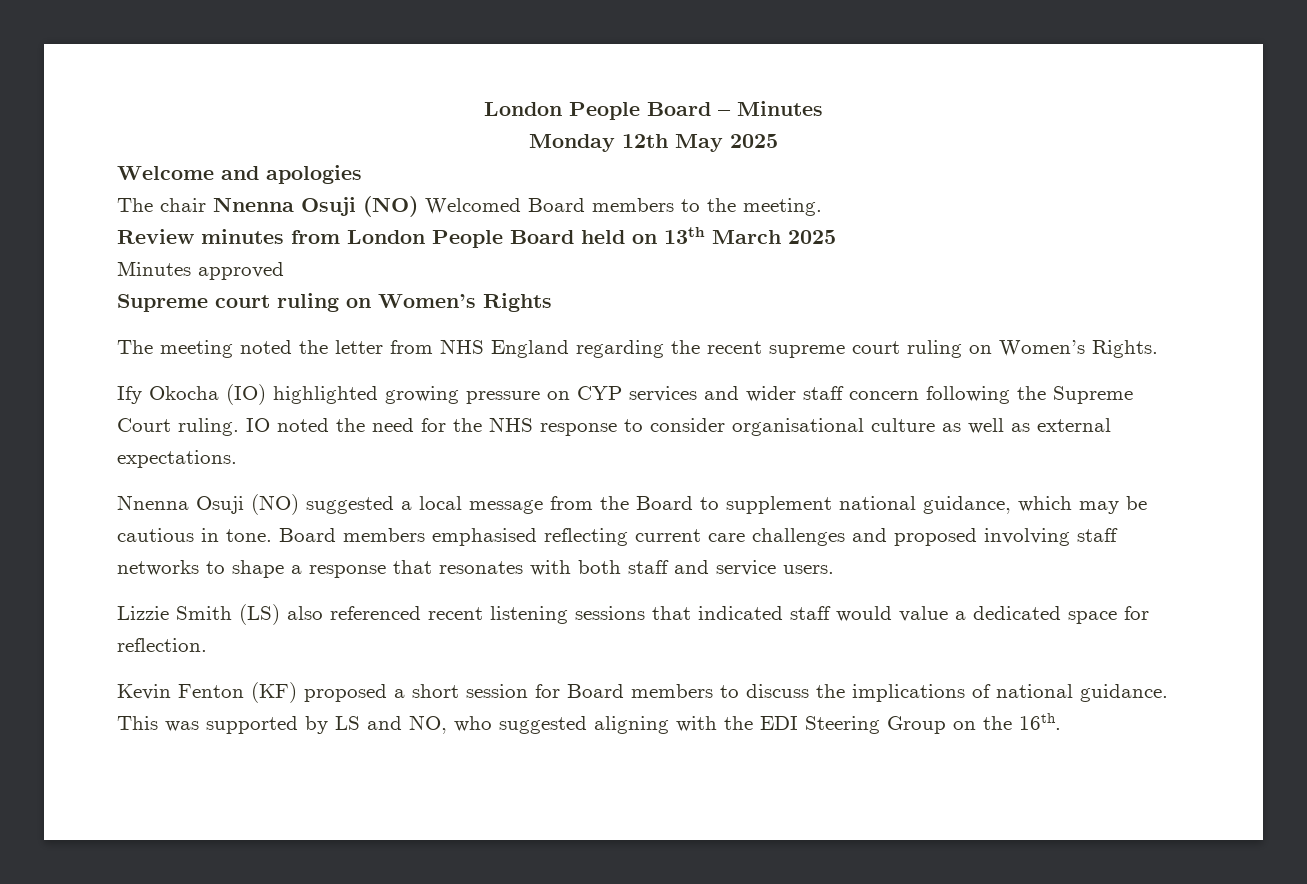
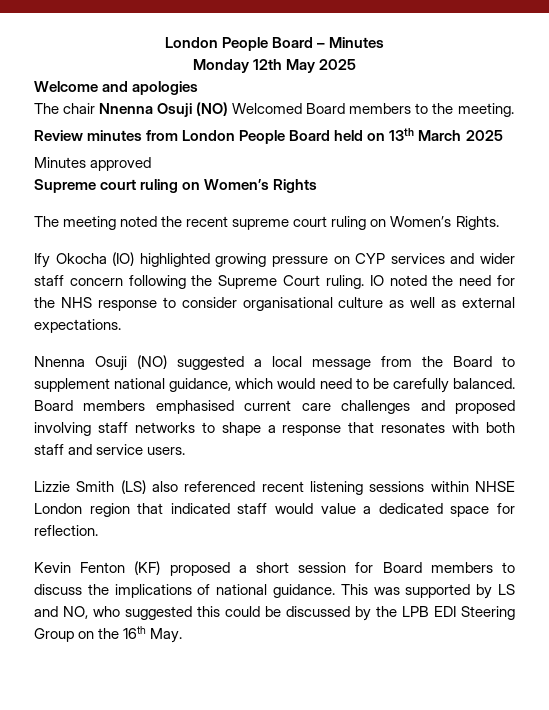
- The meeting noted the letter from NHS England regarding the recent supreme court ruling on Women’s Rights.
+ The meeting noted the recent supreme court ruling on Women’s Rights.
- Nnenna Osuji (NO) suggested a local message from the Board to supplement national guidance, which may be cautious in tone.
+ Nnenna Osuji (NO) suggested a local message from the Board to supplement national guidance, which would need to be carefully balanced.
- Board members emphasised reflecting current care challenges and proposed involving staff networks to shape a response that resonates with both staff and service users.
+ Board members emphasised current care challenges and proposed involving staff networks to shape a response that resonates with both staff and service users.
- Lizzie Smith (LS) also referenced recent listening sessions that indicated staff would value a dedicated space for reflection.
+ Lizzie Smith (LS) also referenced recent listening sessions within NHSE London region that indicated staff would value a dedicated space for reflection.
- This was supported by LS and NO, who suggested aligning with the EDI Steering Group on the 16th.
+ This was supported by LS and NO, who suggested this could be discussed by the LPB EDI Steering Group on the 16th May.

